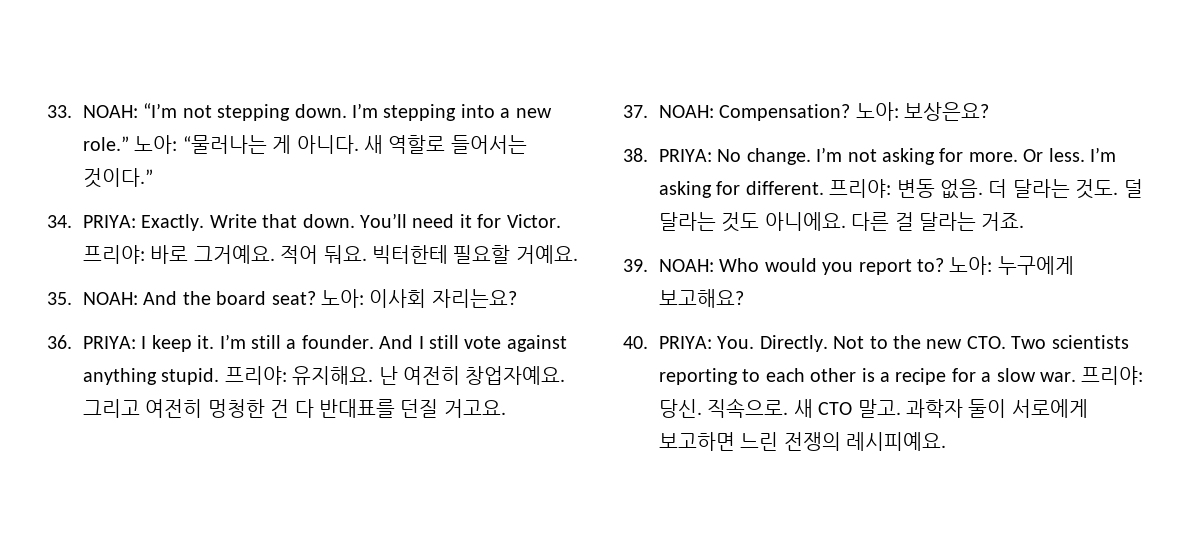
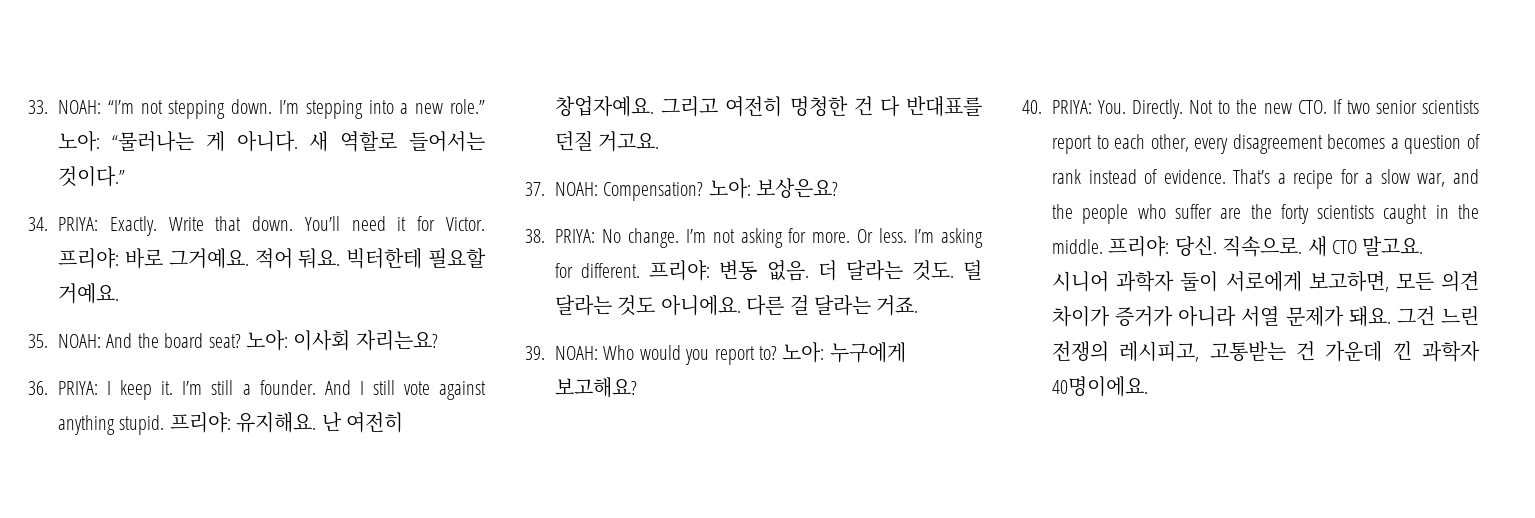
- Not to the new CTO. Two scientists reporting to each other is a recipe for a slow war.
+ Not to the new CTO. If two senior scientists report to each other, every disagreement becomes a question of rank instead of evidence. That’s a recipe for a slow war, and the people who suffer are the forty scientists caught in the middle.
- 새 CTO 말고. 과학자 둘이 서로에게 보고하면 느린 전쟁의 레시피예요.
+ 새 CTO 말고요. 시니어 과학자 둘이 서로에게 보고하면, 모든 의견 차이가 증거가 아니라 서열 문제가 돼요. 그건 느린 전쟁의 레시피고, 고통받는 건 가운데 낀 과학자 40명이에요.

